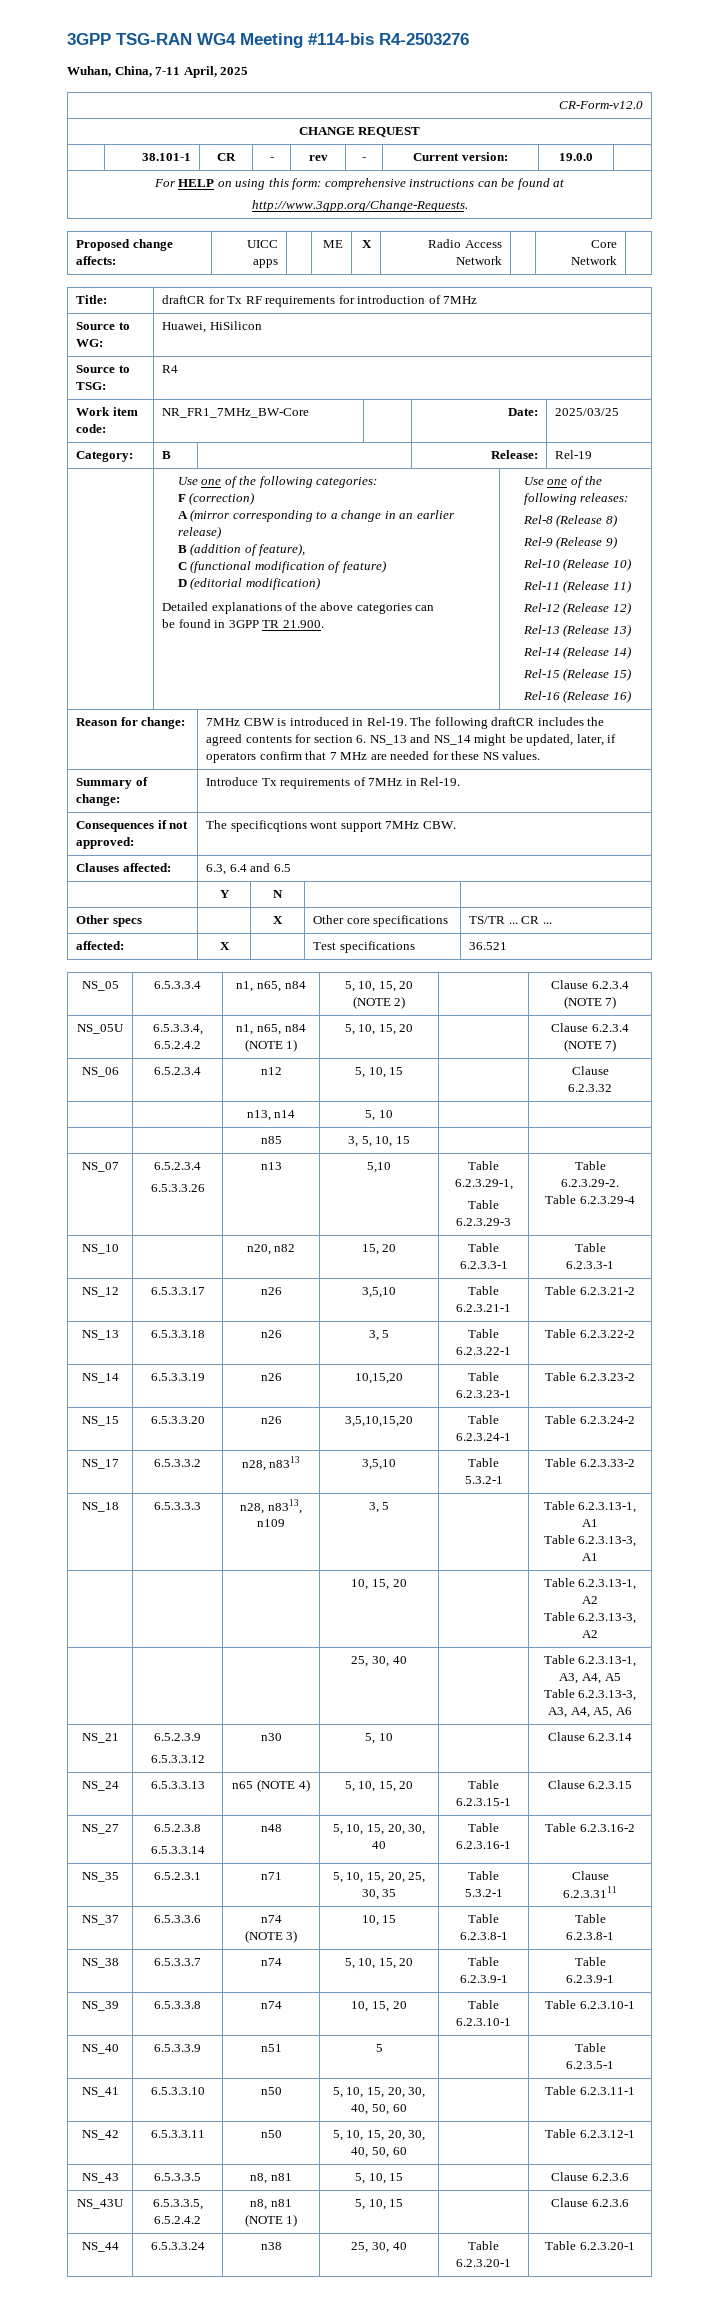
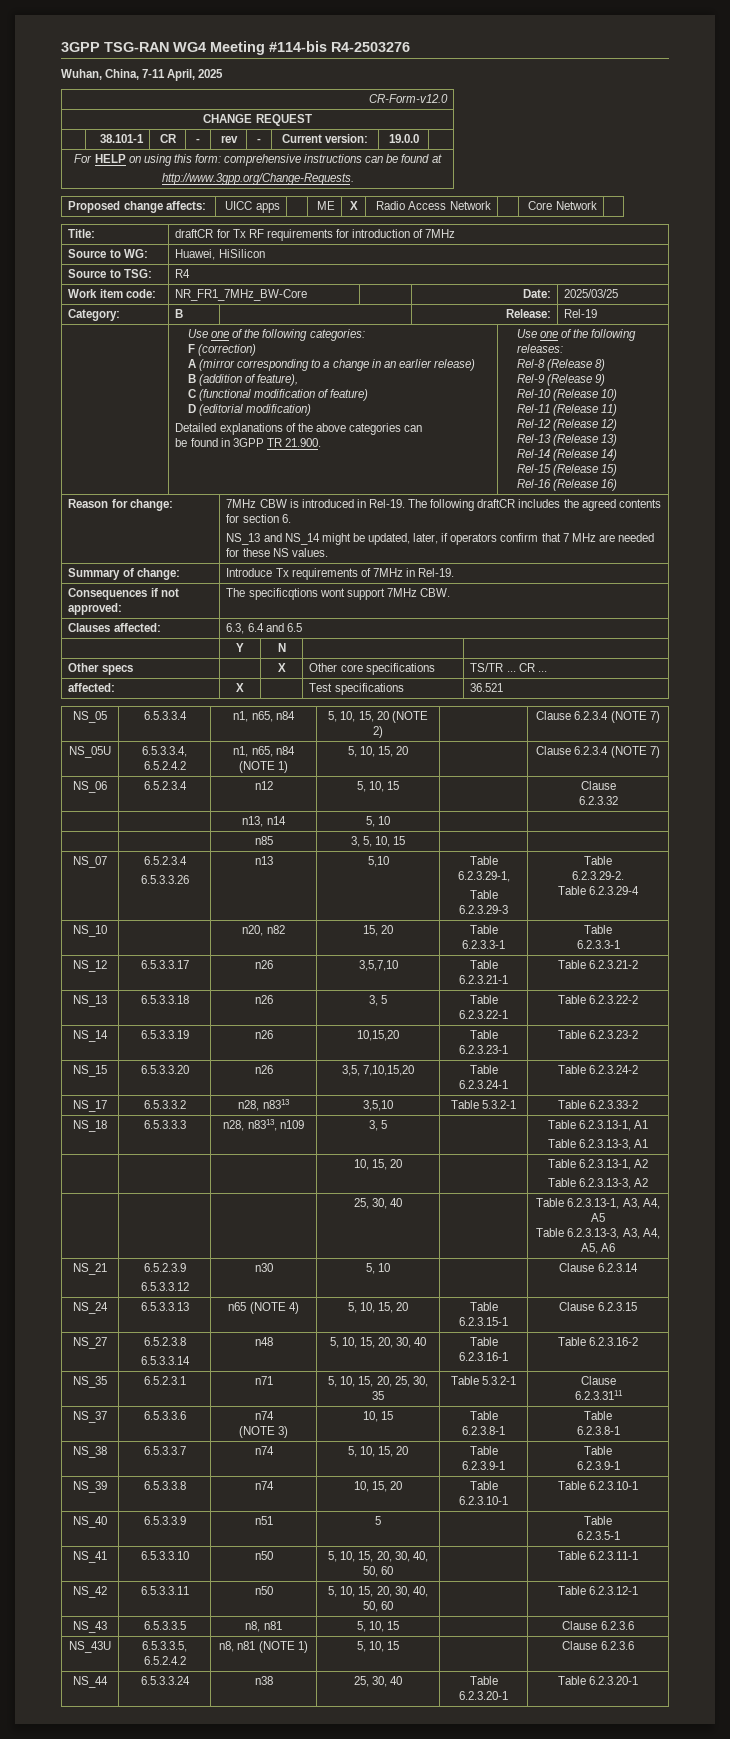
- Reason for change: | 7MHz CBW is introduced in Rel-19. The following draftCR includes the agreed contents for section 6. NS_13 and NS_14 might be updated, later, if operators confirm that 7 MHz are needed for these NS values.
+ Reason for change: | 7MHz CBW is introduced in Rel-19. The following draftCR includes the agreed contents for section 6.
+ NS_13 and NS_14 might be updated, later, if operators confirm that 7 MHz are needed for these NS values.
- NS_12 | 6.5.3.3.17 | n26 | 3,5,10 | Table 6.2.3.21-1 | Table 6.2.3.21-2
+ NS_12 | 6.5.3.3.17 | n26 | 3,5,7,10 | Table 6.2.3.21-1 | Table 6.2.3.21-2
- NS_15 | 6.5.3.3.20 | n26 | 3,5,10,15,20 | Table 6.2.3.24-1 | Table 6.2.3.24-2
+ NS_15 | 6.5.3.3.20 | n26 | 3,5, 7,10,15,20 | Table 6.2.3.24-1 | Table 6.2.3.24-2

